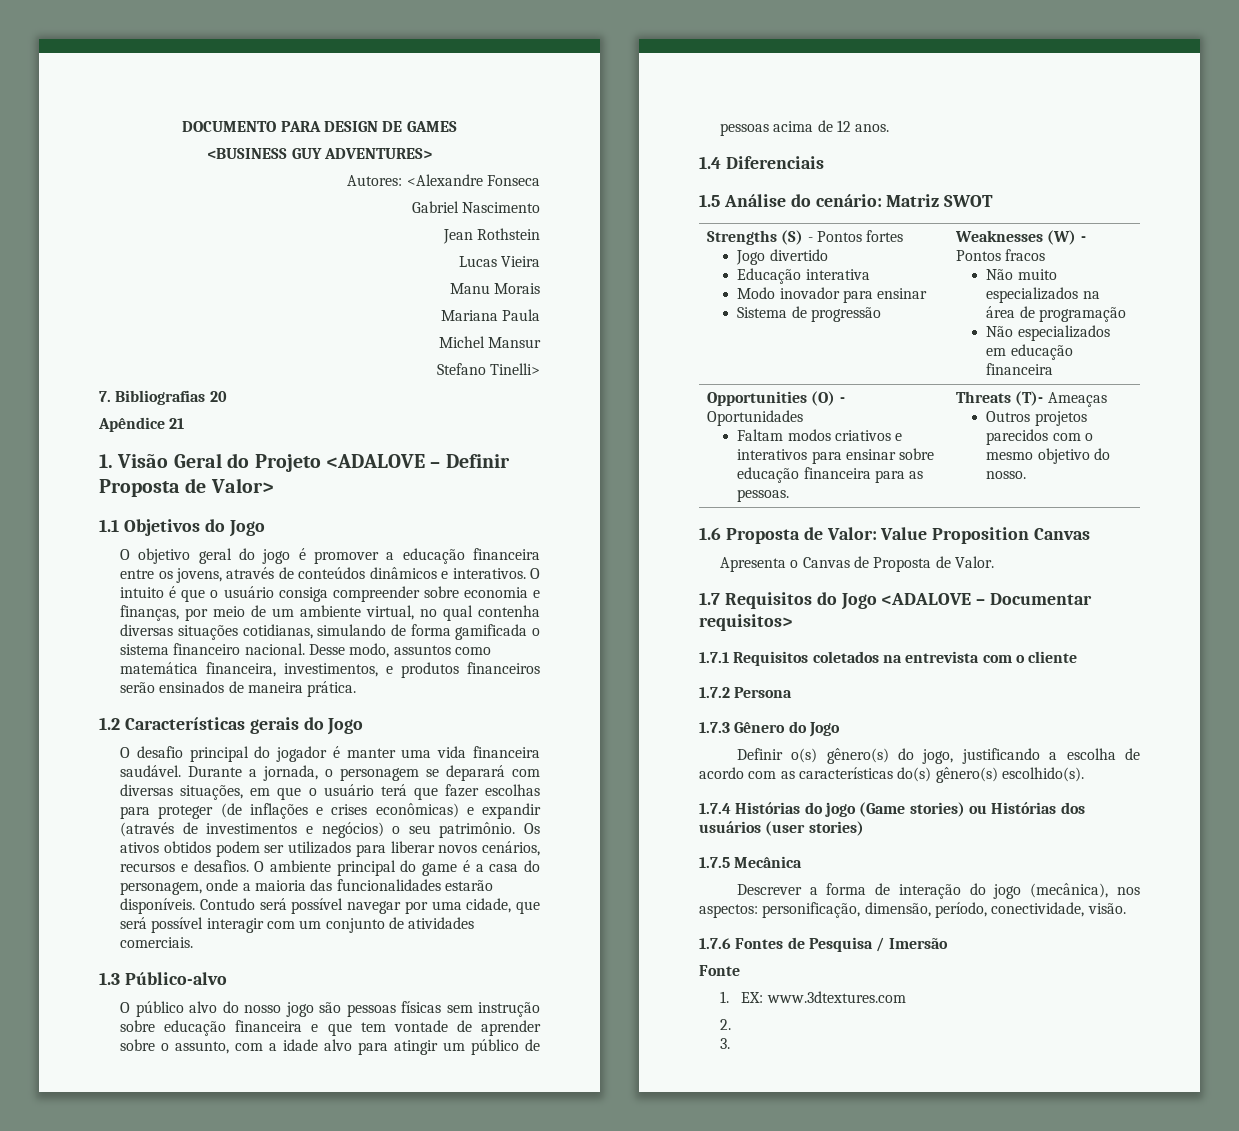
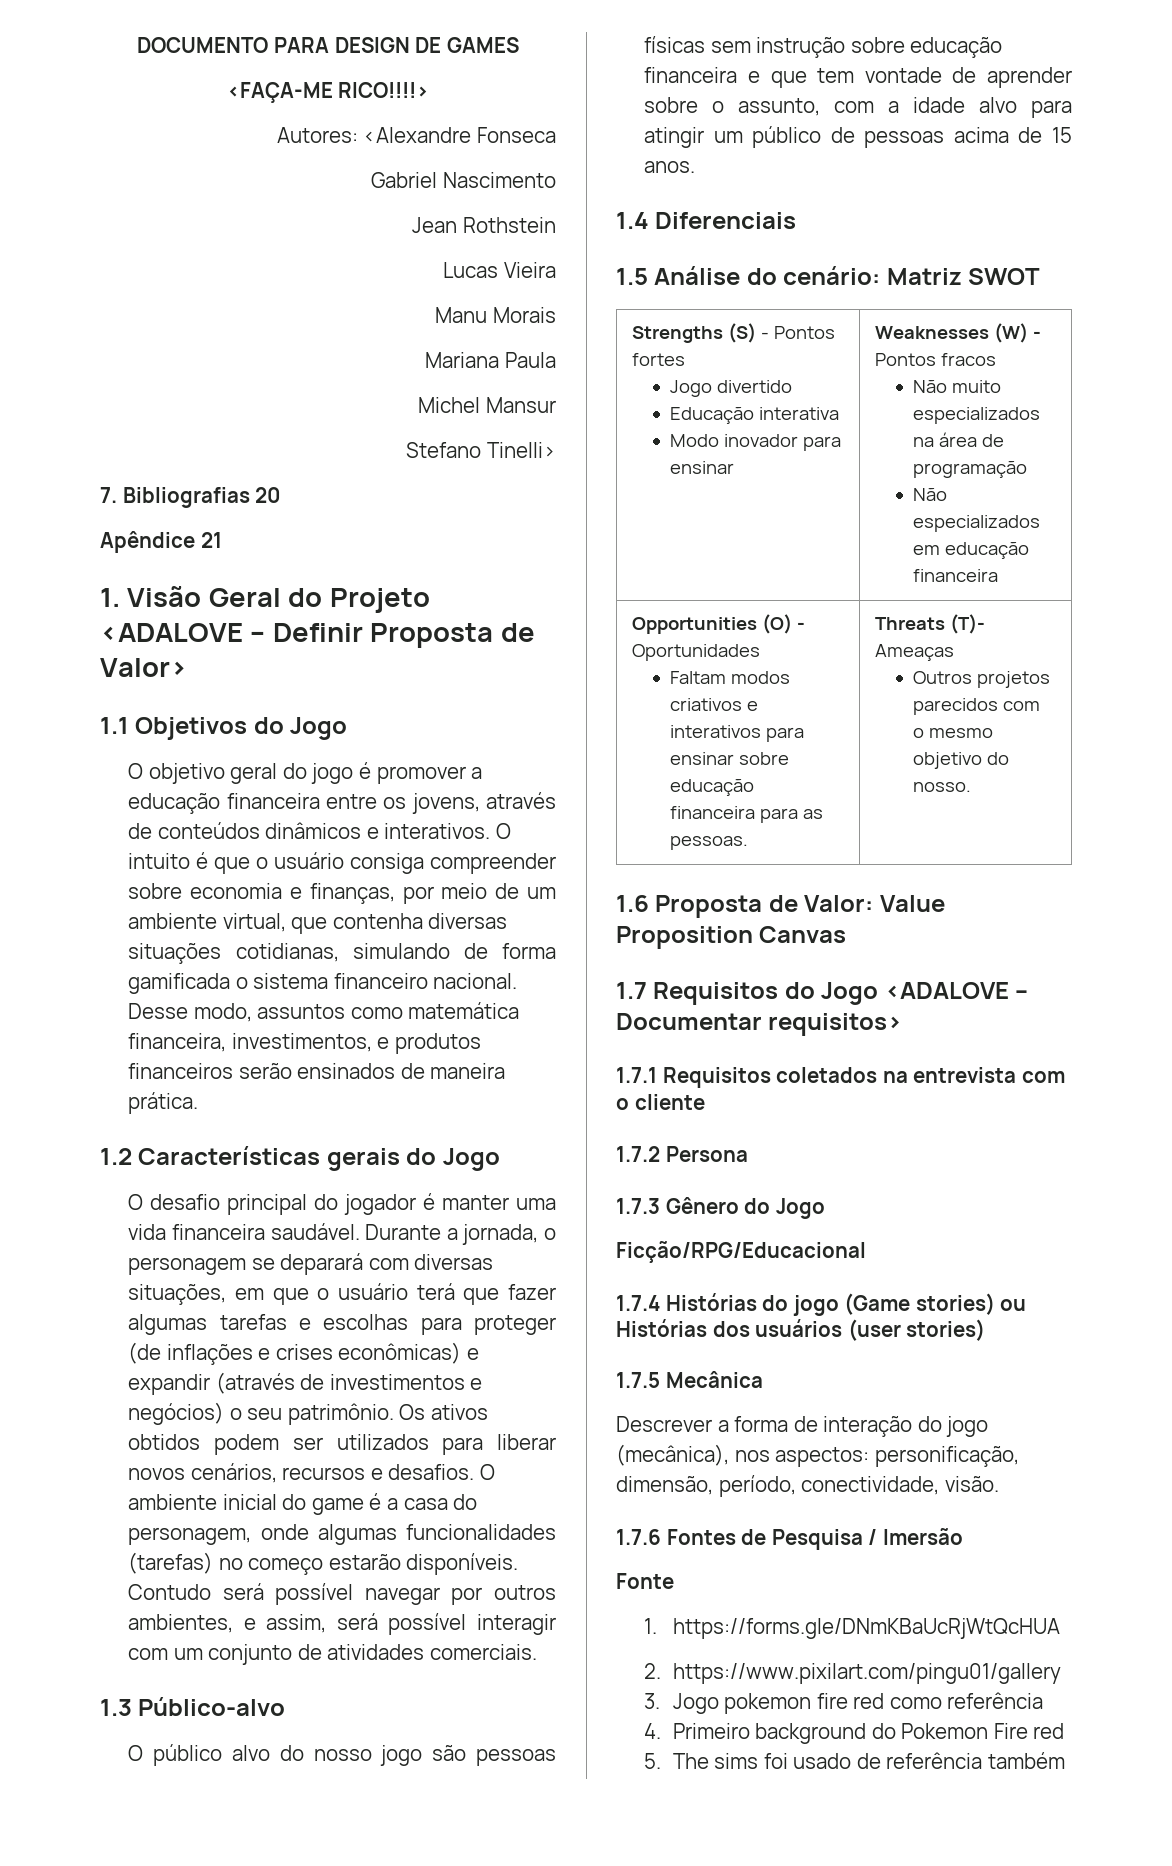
- <BUSINESS GUY ADVENTURES>
+ <FAÇA-ME RICO!!!!>
- O intuito é que o usuário consiga compreender sobre economia e finanças, por meio de um ambiente virtual, no qual contenha diversas situações cotidianas, simulando de forma gamificada o sistema financeiro nacional.
+ O intuito é que o usuário consiga compreender sobre economia e finanças, por meio de um ambiente virtual, que contenha diversas situações cotidianas, simulando de forma gamificada o sistema financeiro nacional.
- Durante a jornada, o personagem se deparará com diversas situações, em que o usuário terá que fazer escolhas para proteger (de inflações e crises econômicas) e expandir (através de investimentos e negócios) o seu patrimônio.
+ Durante a jornada, o personagem se deparará com diversas situações, em que o usuário terá que fazer algumas tarefas e escolhas para proteger (de inflações e crises econômicas) e expandir (através de investimentos e negócios) o seu patrimônio.
- O ambiente principal do game é a casa do personagem, onde a maioria das funcionalidades estarão disponíveis.
+ O ambiente inicial do game é a casa do personagem, onde algumas funcionalidades (tarefas) no começo estarão disponíveis.
- Contudo será possível navegar por uma cidade, que será possível interagir com um conjunto de atividades comerciais.
+ Contudo será possível navegar por outros ambientes, e assim, será possível interagir com um conjunto de atividades comerciais.
- O público alvo do nosso jogo são pessoas físicas sem instrução sobre educação financeira e que tem vontade de aprender sobre o assunto, com a idade alvo para atingir um público de pessoas acima de 12 anos.
+ O público alvo do nosso jogo são pessoas físicas sem instrução sobre educação financeira e que tem vontade de aprender sobre o assunto, com a idade alvo para atingir um público de pessoas acima de 15 anos.
  Strengths (S) - Pontos fortes
  Jogo divertido
  Educação interativa
- Modo inovador para ensinar
- Sistema de progressão | Weaknesses (W) - Pontos fracos
+ Modo inovador para ensinar | Weaknesses (W) - Pontos fracos
- Apresenta o Canvas de Proposta de Valor.
- Definir o(s) gênero(s) do jogo, justificando a escolha de acordo com as características do(s) gênero(s) escolhido(s).
+ Ficção/RPG/Educacional
- 1. EX: www.3dtextures.com
+ 1. https://forms.gle/DNmKBaUcRjWtQcHUA
- 2.
+ 2. https://www.pixilart.com/pingu01/gallery
- 3.
+ 3. Jogo pokemon fire red como referência
+ 4. Primeiro background do Pokemon Fire red
+ 5. The sims foi usado de referência também

